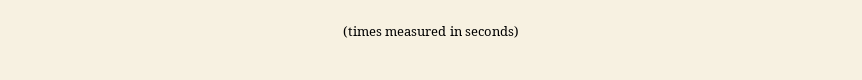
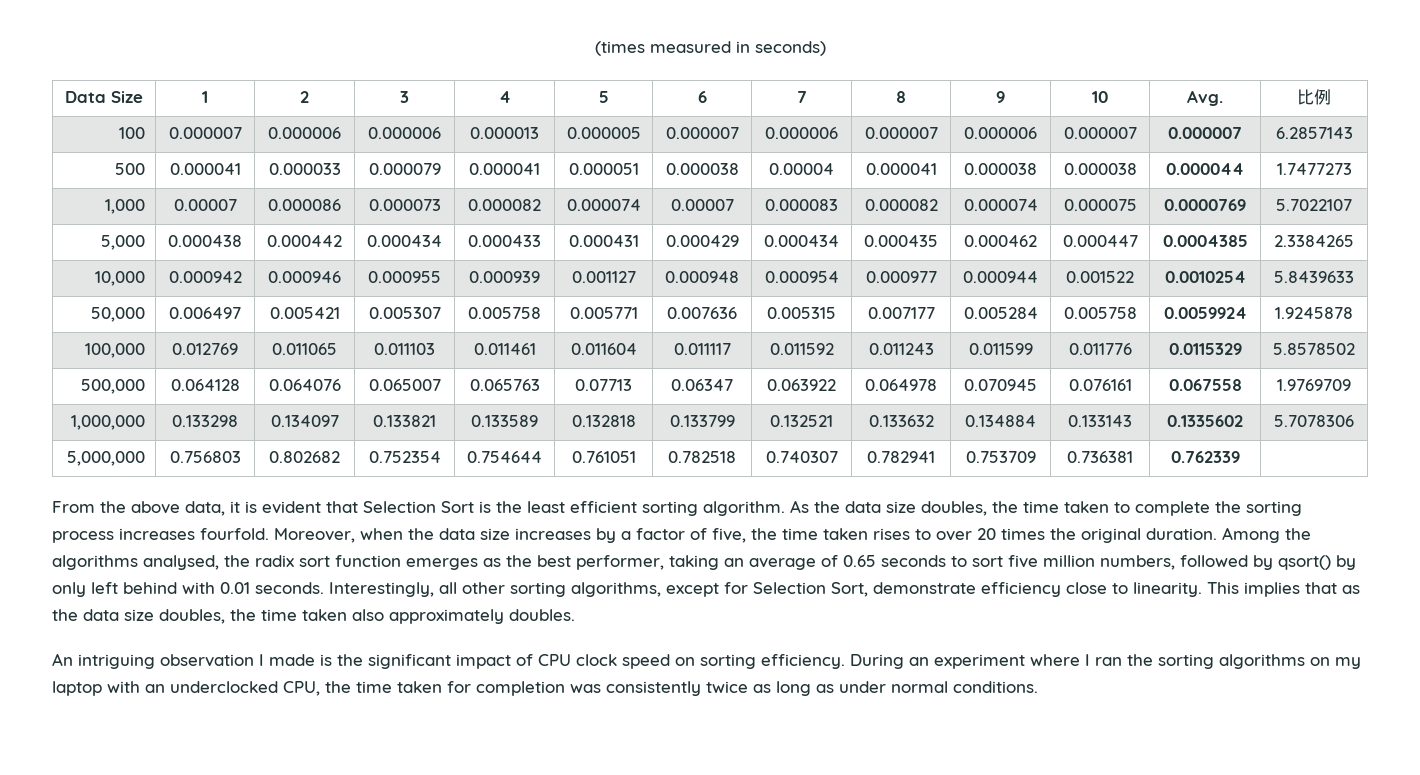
+ Data Size | 1 | 2 | 3 | 4 | 5 | 6 | 7 | 8 | 9 | 10 | Avg. | 比例
+ 100 | 0.000007 | 0.000006 | 0.000006 | 0.000013 | 0.000005 | 0.000007 | 0.000006 | 0.000007 | 0.000006 | 0.000007 | 0.000007 | 6.2857143
+ 500 | 0.000041 | 0.000033 | 0.000079 | 0.000041 | 0.000051 | 0.000038 | 0.00004 | 0.000041 | 0.000038 | 0.000038 | 0.000044 | 1.7477273
+ 1,000 | 0.00007 | 0.000086 | 0.000073 | 0.000082 | 0.000074 | 0.00007 | 0.000083 | 0.000082 | 0.000074 | 0.000075 | 0.0000769 | 5.7022107
+ 5,000 | 0.000438 | 0.000442 | 0.000434 | 0.000433 | 0.000431 | 0.000429 | 0.000434 | 0.000435 | 0.000462 | 0.000447 | 0.0004385 | 2.3384265
+ 10,000 | 0.000942 | 0.000946 | 0.000955 | 0.000939 | 0.001127 | 0.000948 | 0.000954 | 0.000977 | 0.000944 | 0.001522 | 0.0010254 | 5.8439633
+ 50,000 | 0.006497 | 0.005421 | 0.005307 | 0.005758 | 0.005771 | 0.007636 | 0.005315 | 0.007177 | 0.005284 | 0.005758 | 0.0059924 | 1.9245878
+ 100,000 | 0.012769 | 0.011065 | 0.011103 | 0.011461 | 0.011604 | 0.011117 | 0.011592 | 0.011243 | 0.011599 | 0.011776 | 0.0115329 | 5.8578502
+ 500,000 | 0.064128 | 0.064076 | 0.065007 | 0.065763 | 0.07713 | 0.06347 | 0.063922 | 0.064978 | 0.070945 | 0.076161 | 0.067558 | 1.9769709
+ 1,000,000 | 0.133298 | 0.134097 | 0.133821 | 0.133589 | 0.132818 | 0.133799 | 0.132521 | 0.133632 | 0.134884 | 0.133143 | 0.1335602 | 5.7078306
+ 5,000,000 | 0.756803 | 0.802682 | 0.752354 | 0.754644 | 0.761051 | 0.782518 | 0.740307 | 0.782941 | 0.753709 | 0.736381 | 0.762339 |
+ From the above data, it is evident that Selection Sort is the least efficient sorting algorithm. As the data size doubles, the time taken to complete the sorting process increases fourfold. Moreover, when the data size increases by a factor of five, the time taken rises to over 20 times the original duration. Among the algorithms analysed, the radix sort function emerges as the best performer, taking an average of 0.65 seconds to sort five million numbers, followed by qsort() by only left behind with 0.01 seconds. Interestingly, all other sorting algorithms, except for Selection Sort, demonstrate efficiency close to linearity. This implies that as the data size doubles, the time taken also approximately doubles.
+ An intriguing observation I made is the significant impact of CPU clock speed on sorting efficiency. During an experiment where I ran the sorting algorithms on my laptop with an underclocked CPU, the time taken for completion was consistently twice as long as under normal conditions.

